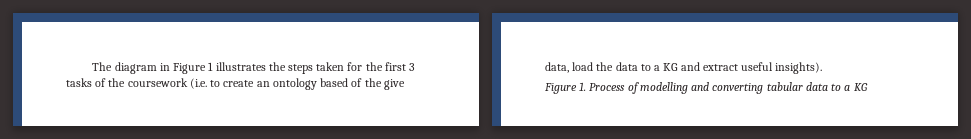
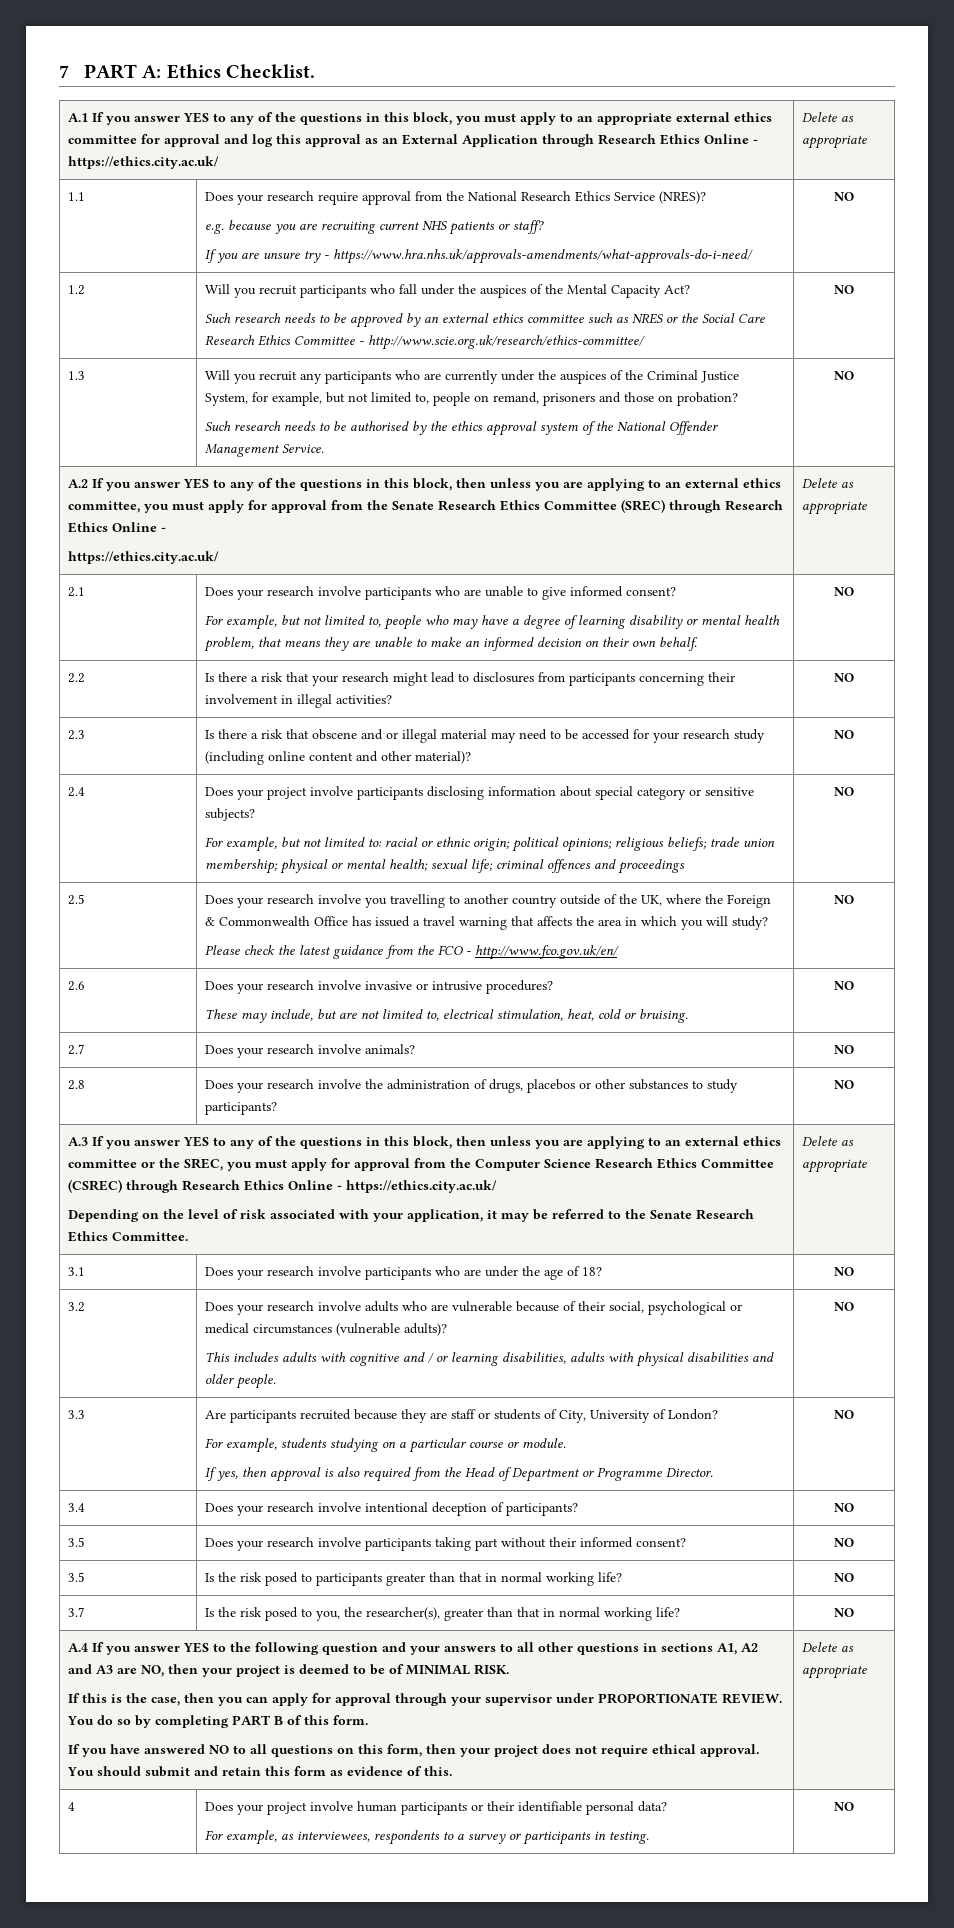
- The diagram in Figure 1 illustrates the steps taken for the first 3 tasks of the coursework (i.e. to create an ontology based of the give data, load the data to a KG and extract useful insights).
- Figure 1. Process of modelling and converting tabular data to a KG
+ 7 PART A: Ethics Checklist.
+ A.1 If you answer YES to any of the questions in this block, you must apply to an appropriate external ethics committee for approval and log this approval as an External Application through Research Ethics Online - https://ethics.city.ac.uk/ | Delete as appropriate
+ 1.1 | Does your research require approval from the National Research Ethics Service (NRES)?
+ e.g. because you are recruiting current NHS patients or staff?
+ If you are unsure try - https://www.hra.nhs.uk/approvals-amendments/what-approvals-do-i-need/ | NO
+ 1.2 | Will you recruit participants who fall under the auspices of the Mental Capacity Act?
+ Such research needs to be approved by an external ethics committee such as NRES or the Social Care Research Ethics Committee - http://www.scie.org.uk/research/ethics-committee/ | NO
+ 1.3 | Will you recruit any participants who are currently under the auspices of the Criminal Justice System, for example, but not limited to, people on remand, prisoners and those on probation?
+ Such research needs to be authorised by the ethics approval system of the National Offender Management Service. | NO
+ A.2 If you answer YES to any of the questions in this block, then unless you are applying to an external ethics committee, you must apply for approval from the Senate Research Ethics Committee (SREC) through Research Ethics Online -
+ https://ethics.city.ac.uk/ | Delete as appropriate
+ 2.1 | Does your research involve participants who are unable to give informed consent?
+ For example, but not limited to, people who may have a degree of learning disability or mental health problem, that means they are unable to make an informed decision on their own behalf. | NO
+ 2.2 | Is there a risk that your research might lead to disclosures from participants concerning their involvement in illegal activities? | NO
+ 2.3 | Is there a risk that obscene and or illegal material may need to be accessed for your research study (including online content and other material)? | NO
+ 2.4 | Does your project involve participants disclosing information about special category or sensitive subjects?
+ For example, but not limited to: racial or ethnic origin; political opinions; religious beliefs; trade union membership; physical or mental health; sexual life; criminal offences and proceedings | NO
+ 2.5 | Does your research involve you travelling to another country outside of the UK, where the Foreign & Commonwealth Office has issued a travel warning that affects the area in which you will study?
+ Please check the latest guidance from the FCO - http://www.fco.gov.uk/en/ | NO
+ 2.6 | Does your research involve invasive or intrusive procedures?
+ These may include, but are not limited to, electrical stimulation, heat, cold or bruising. | NO
+ 2.7 | Does your research involve animals? | NO
+ 2.8 | Does your research involve the administration of drugs, placebos or other substances to study participants? | NO
+ A.3 If you answer YES to any of the questions in this block, then unless you are applying to an external ethics committee or the SREC, you must apply for approval from the Computer Science Research Ethics Committee (CSREC) through Research Ethics Online - https://ethics.city.ac.uk/
+ Depending on the level of risk associated with your application, it may be referred to the Senate Research Ethics Committee. | Delete as appropriate
+ 3.1 | Does your research involve participants who are under the age of 18? | NO
+ 3.2 | Does your research involve adults who are vulnerable because of their social, psychological or medical circumstances (vulnerable adults)?
+ This includes adults with cognitive and / or learning disabilities, adults with physical disabilities and older people. | NO
+ 3.3 | Are participants recruited because they are staff or students of City, University of London?
+ For example, students studying on a particular course or module.
+ If yes, then approval is also required from the Head of Department or Programme Director. | NO
+ 3.4 | Does your research involve intentional deception of participants? | NO
+ 3.5 | Does your research involve participants taking part without their informed consent? | NO
+ 3.5 | Is the risk posed to participants greater than that in normal working life? | NO
+ 3.7 | Is the risk posed to you, the researcher(s), greater than that in normal working life? | NO
+ A.4 If you answer YES to the following question and your answers to all other questions in sections A1, A2 and A3 are NO, then your project is deemed to be of MINIMAL RISK.
+ If this is the case, then you can apply for approval through your supervisor under PROPORTIONATE REVIEW. You do so by completing PART B of this form.
+ If you have answered NO to all questions on this form, then your project does not require ethical approval. You should submit and retain this form as evidence of this. | Delete as appropriate
+ 4 | Does your project involve human participants or their identifiable personal data?
+ For example, as interviewees, respondents to a survey or participants in testing. | NO

